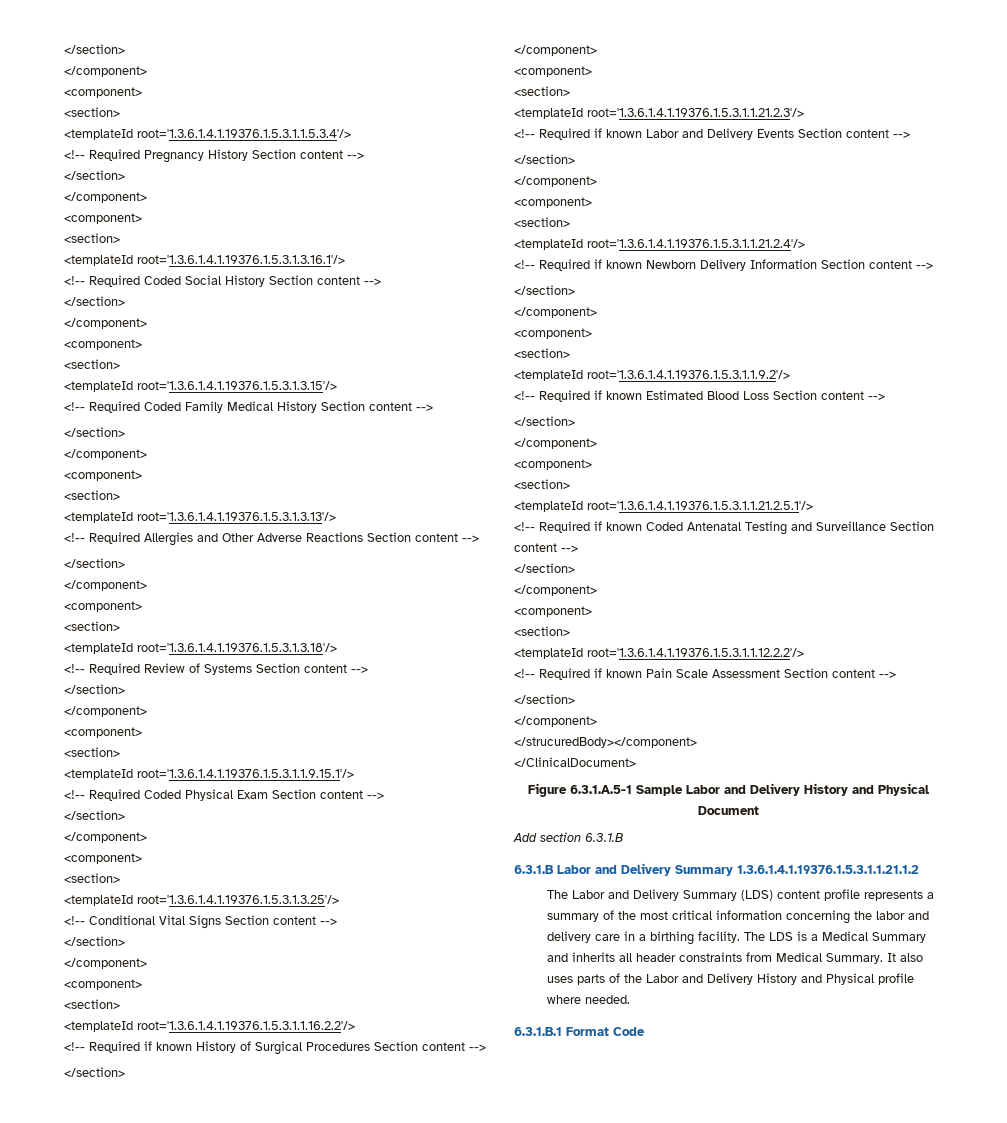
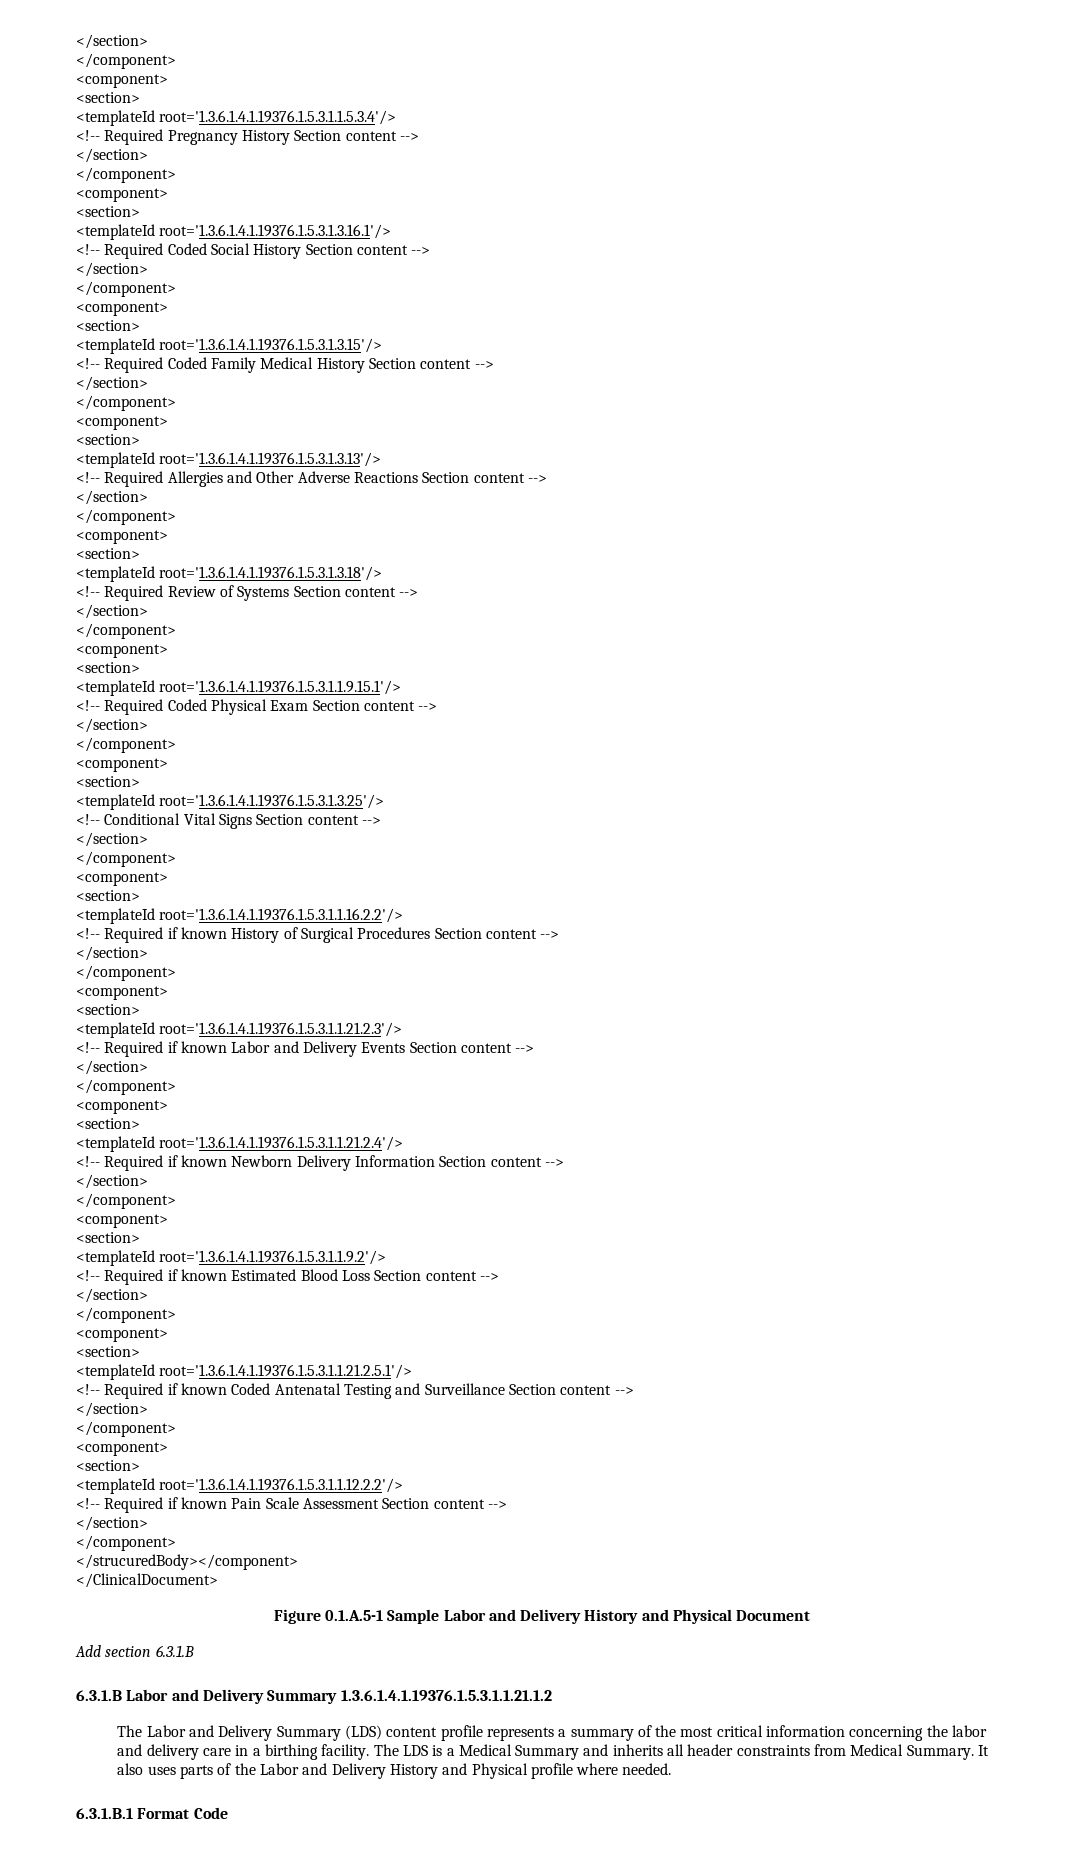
- Figure 6.3.1.A.5-1 Sample Labor and Delivery History and Physical Document
+ Figure 0.1.A.5-1 Sample Labor and Delivery History and Physical Document

